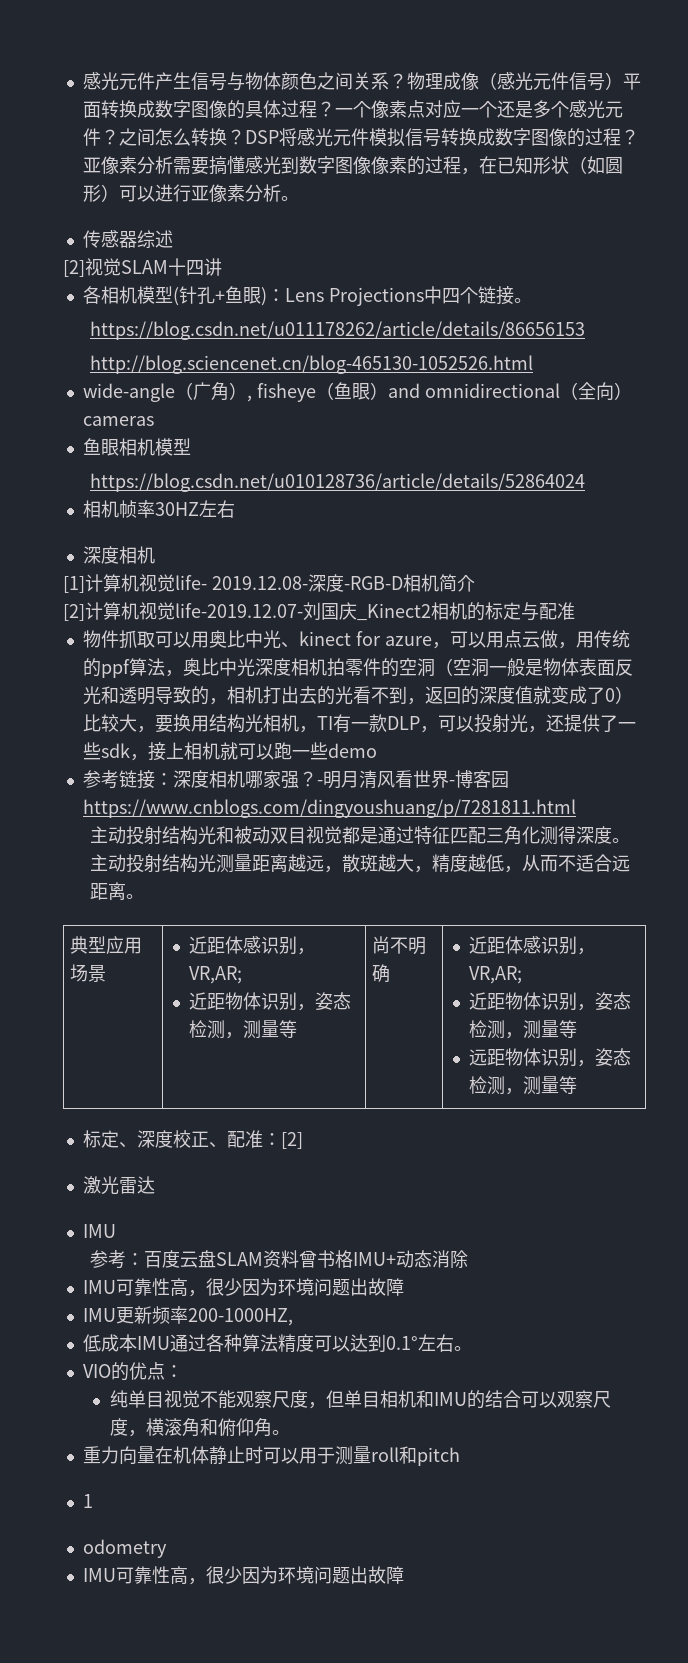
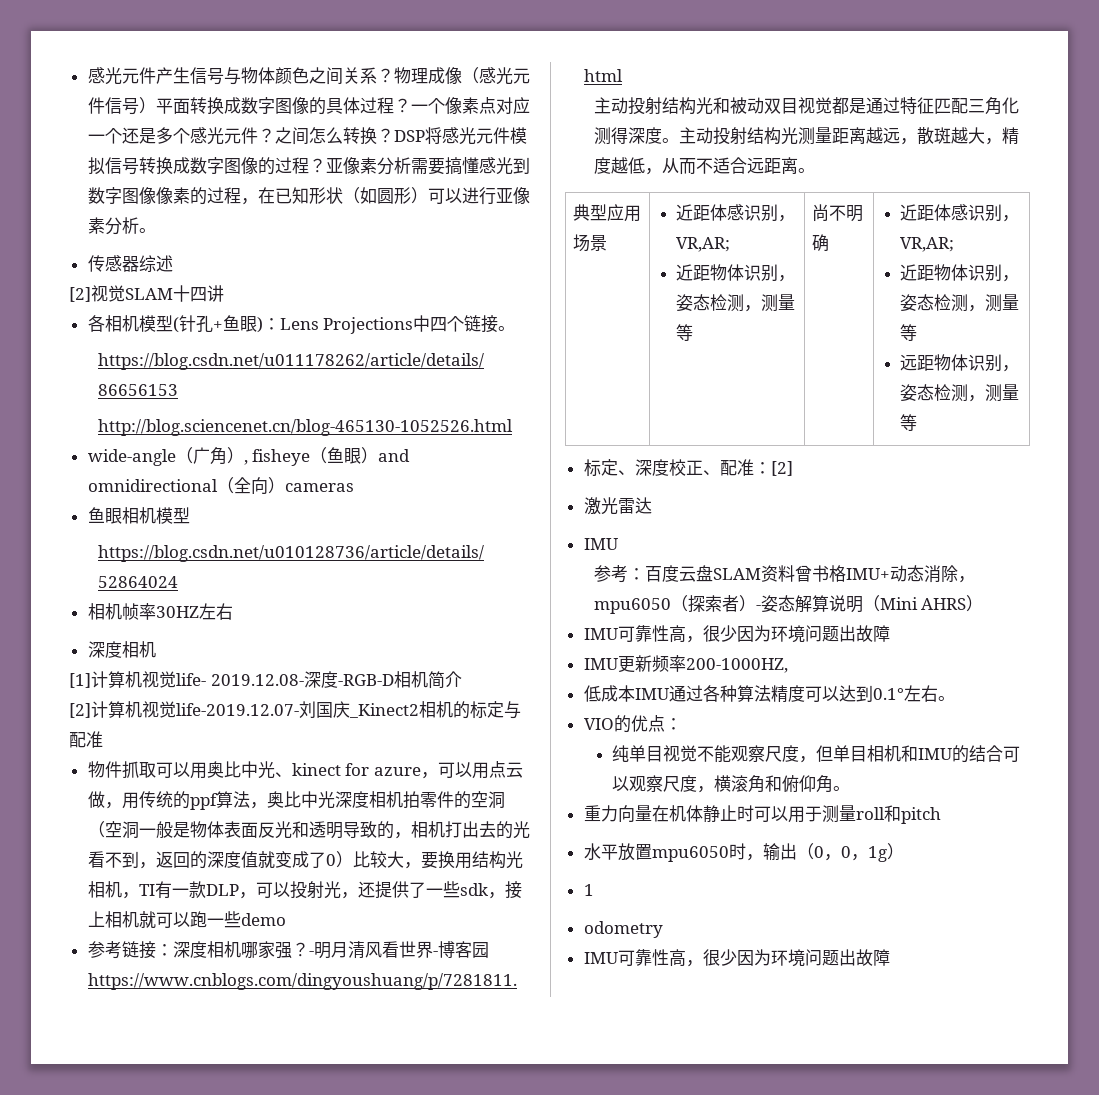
- 参考：百度云盘SLAM资料曾书格IMU+动态消除
+ 参考：百度云盘SLAM资料曾书格IMU+动态消除，mpu6050（探索者）-姿态解算说明（Mini AHRS）
+ 水平放置mpu6050时，输出（0，0，1g）

